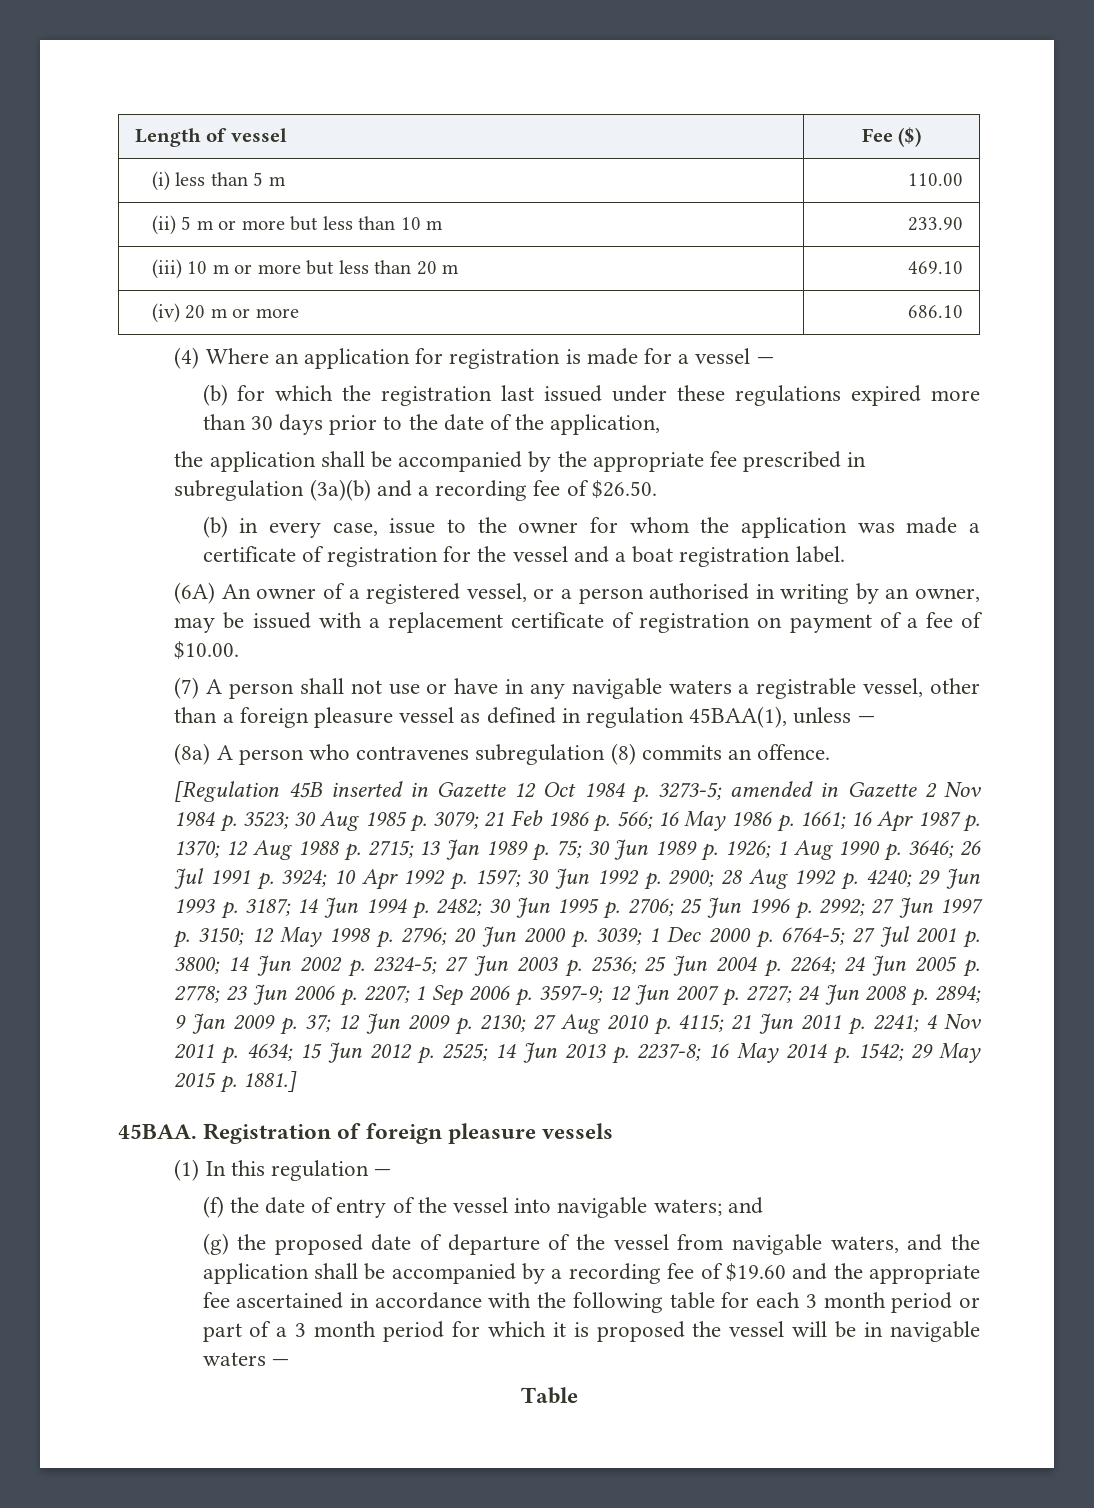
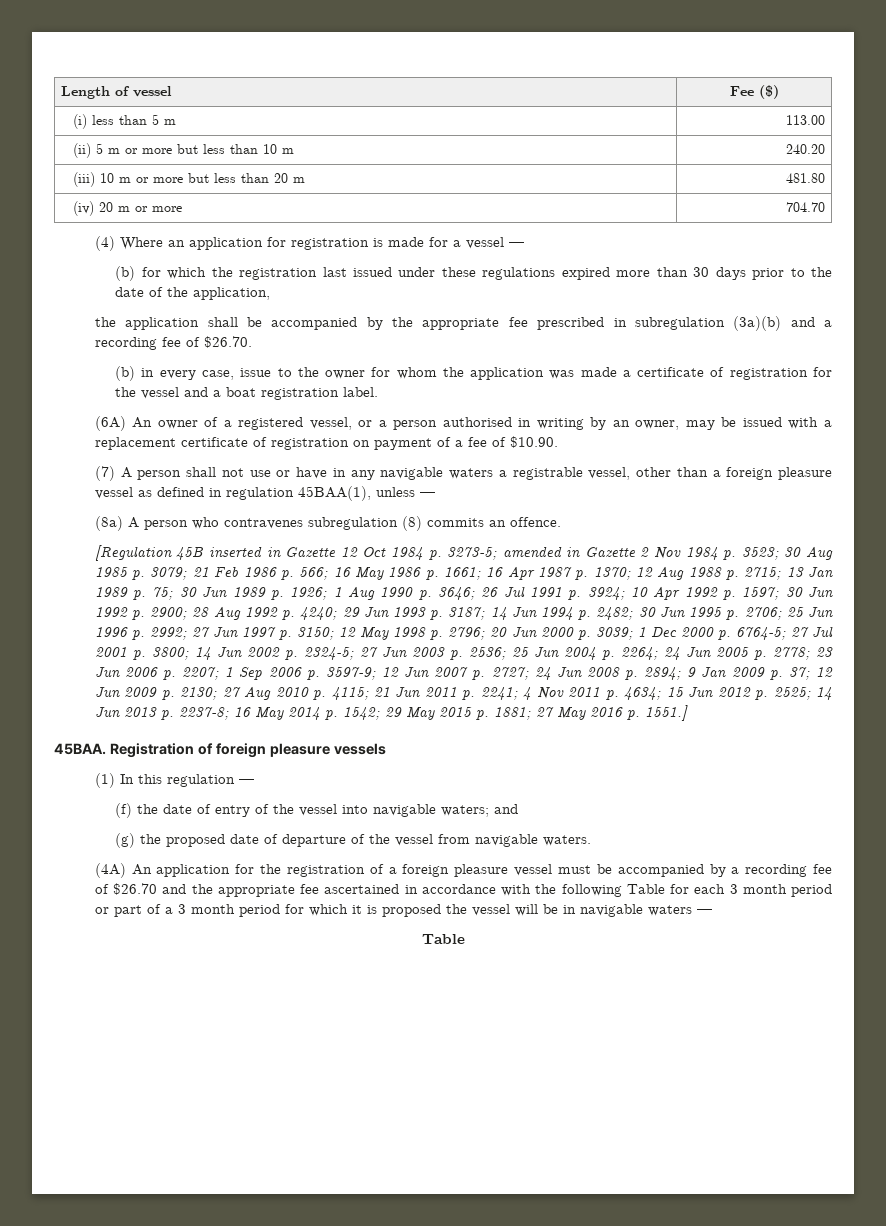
- (i) less than 5 m | 110.00
+ (i) less than 5 m | 113.00
- (ii) 5 m or more but less than 10 m | 233.90
+ (ii) 5 m or more but less than 10 m | 240.20
- (iii) 10 m or more but less than 20 m | 469.10
+ (iii) 10 m or more but less than 20 m | 481.80
- (iv) 20 m or more | 686.10
+ (iv) 20 m or more | 704.70
- the application shall be accompanied by the appropriate fee prescribed in subregulation (3a)(b) and a recording fee of $26.50.
+ the application shall be accompanied by the appropriate fee prescribed in subregulation (3a)(b) and a recording fee of $26.70.
- (6A) An owner of a registered vessel, or a person authorised in writing by an owner, may be issued with a replacement certificate of registration on payment of a fee of $10.00.
+ (6A) An owner of a registered vessel, or a person authorised in writing by an owner, may be issued with a replacement certificate of registration on payment of a fee of $10.90.
- 29 May 2015 p. 1881.]
+ 29 May 2015 p. 1881; 27 May 2016 p. 1551.]
- (g) the proposed date of departure of the vessel from navigable waters, and the application shall be accompanied by a recording fee of $19.60 and the appropriate fee ascertained in accordance with the following table for each 3 month period or part of a 3 month period for which it is proposed the vessel will be in navigable waters —
+ (g) the proposed date of departure of the vessel from navigable waters.
+ (4A) An application for the registration of a foreign pleasure vessel must be accompanied by a recording fee of $26.70 and the appropriate fee ascertained in accordance with the following Table for each 3 month period or part of a 3 month period for which it is proposed the vessel will be in navigable waters —

